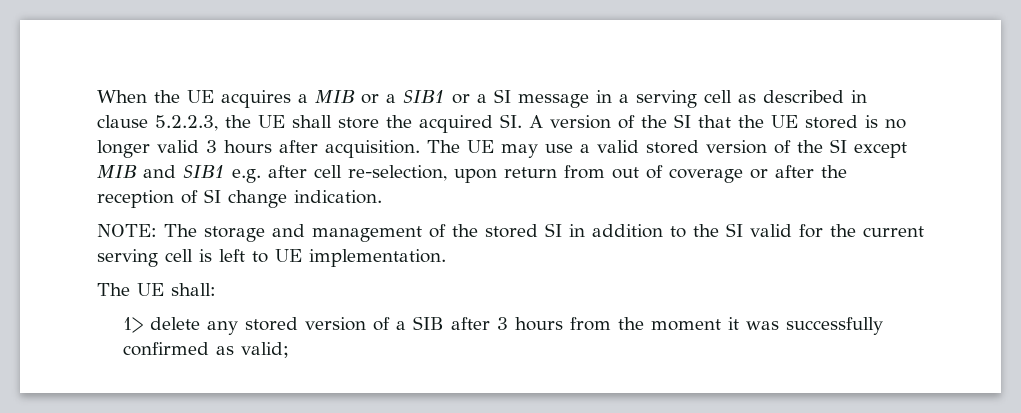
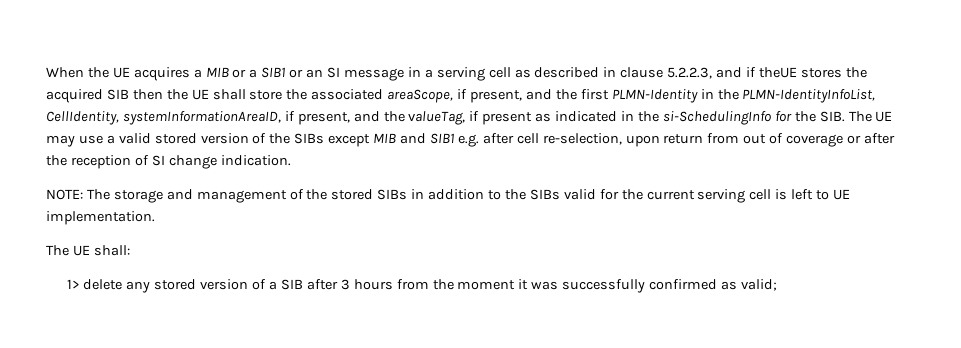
- When the UE acquires a MIB or a SIB1 or a SI message in a serving cell as described in clause 5.2.2.3, the UE shall store the acquired SI. A version of the SI that the UE stored is no longer valid 3 hours after acquisition. The UE may use a valid stored version of the SI except MIB and SIB1 e.g. after cell re-selection, upon return from out of coverage or after the reception of SI change indication.
+ When the UE acquires a MIB or a SIB1 or an SI message in a serving cell as described in clause 5.2.2.3, and if theUE stores the acquired SIB then the UE shall store the associated areaScope, if present, and the first PLMN-Identity in the PLMN-IdentityInfoList, CellIdentity, systemInformationAreaID, if present, and the valueTag, if present as indicated in the si-SchedulingInfo for the SIB. The UE may use a valid stored version of the SIBs except MIB and SIB1 e.g. after cell re-selection, upon return from out of coverage or after the reception of SI change indication.
- NOTE: The storage and management of the stored SI in addition to the SI valid for the current serving cell is left to UE implementation.
+ NOTE: The storage and management of the stored SIBs in addition to the SIBs valid for the current serving cell is left to UE implementation.

